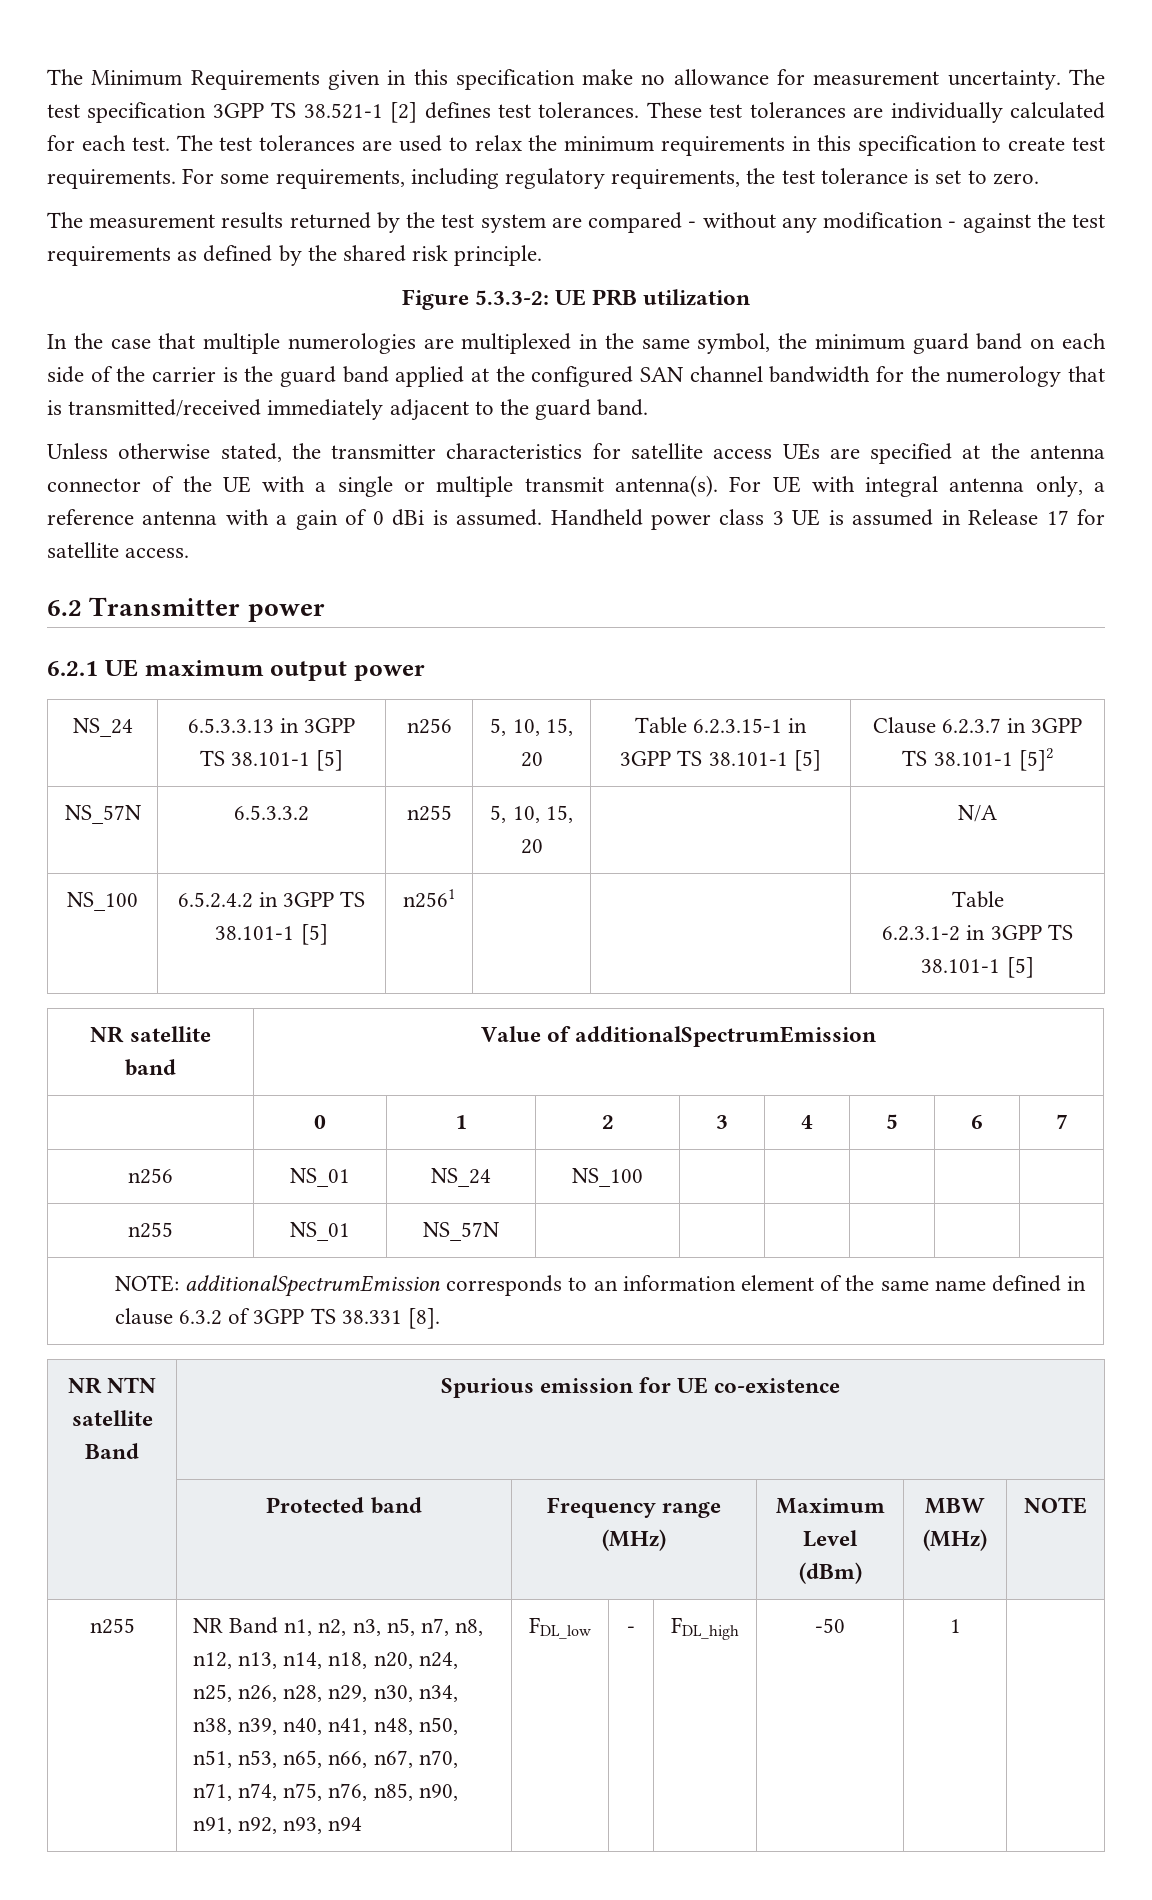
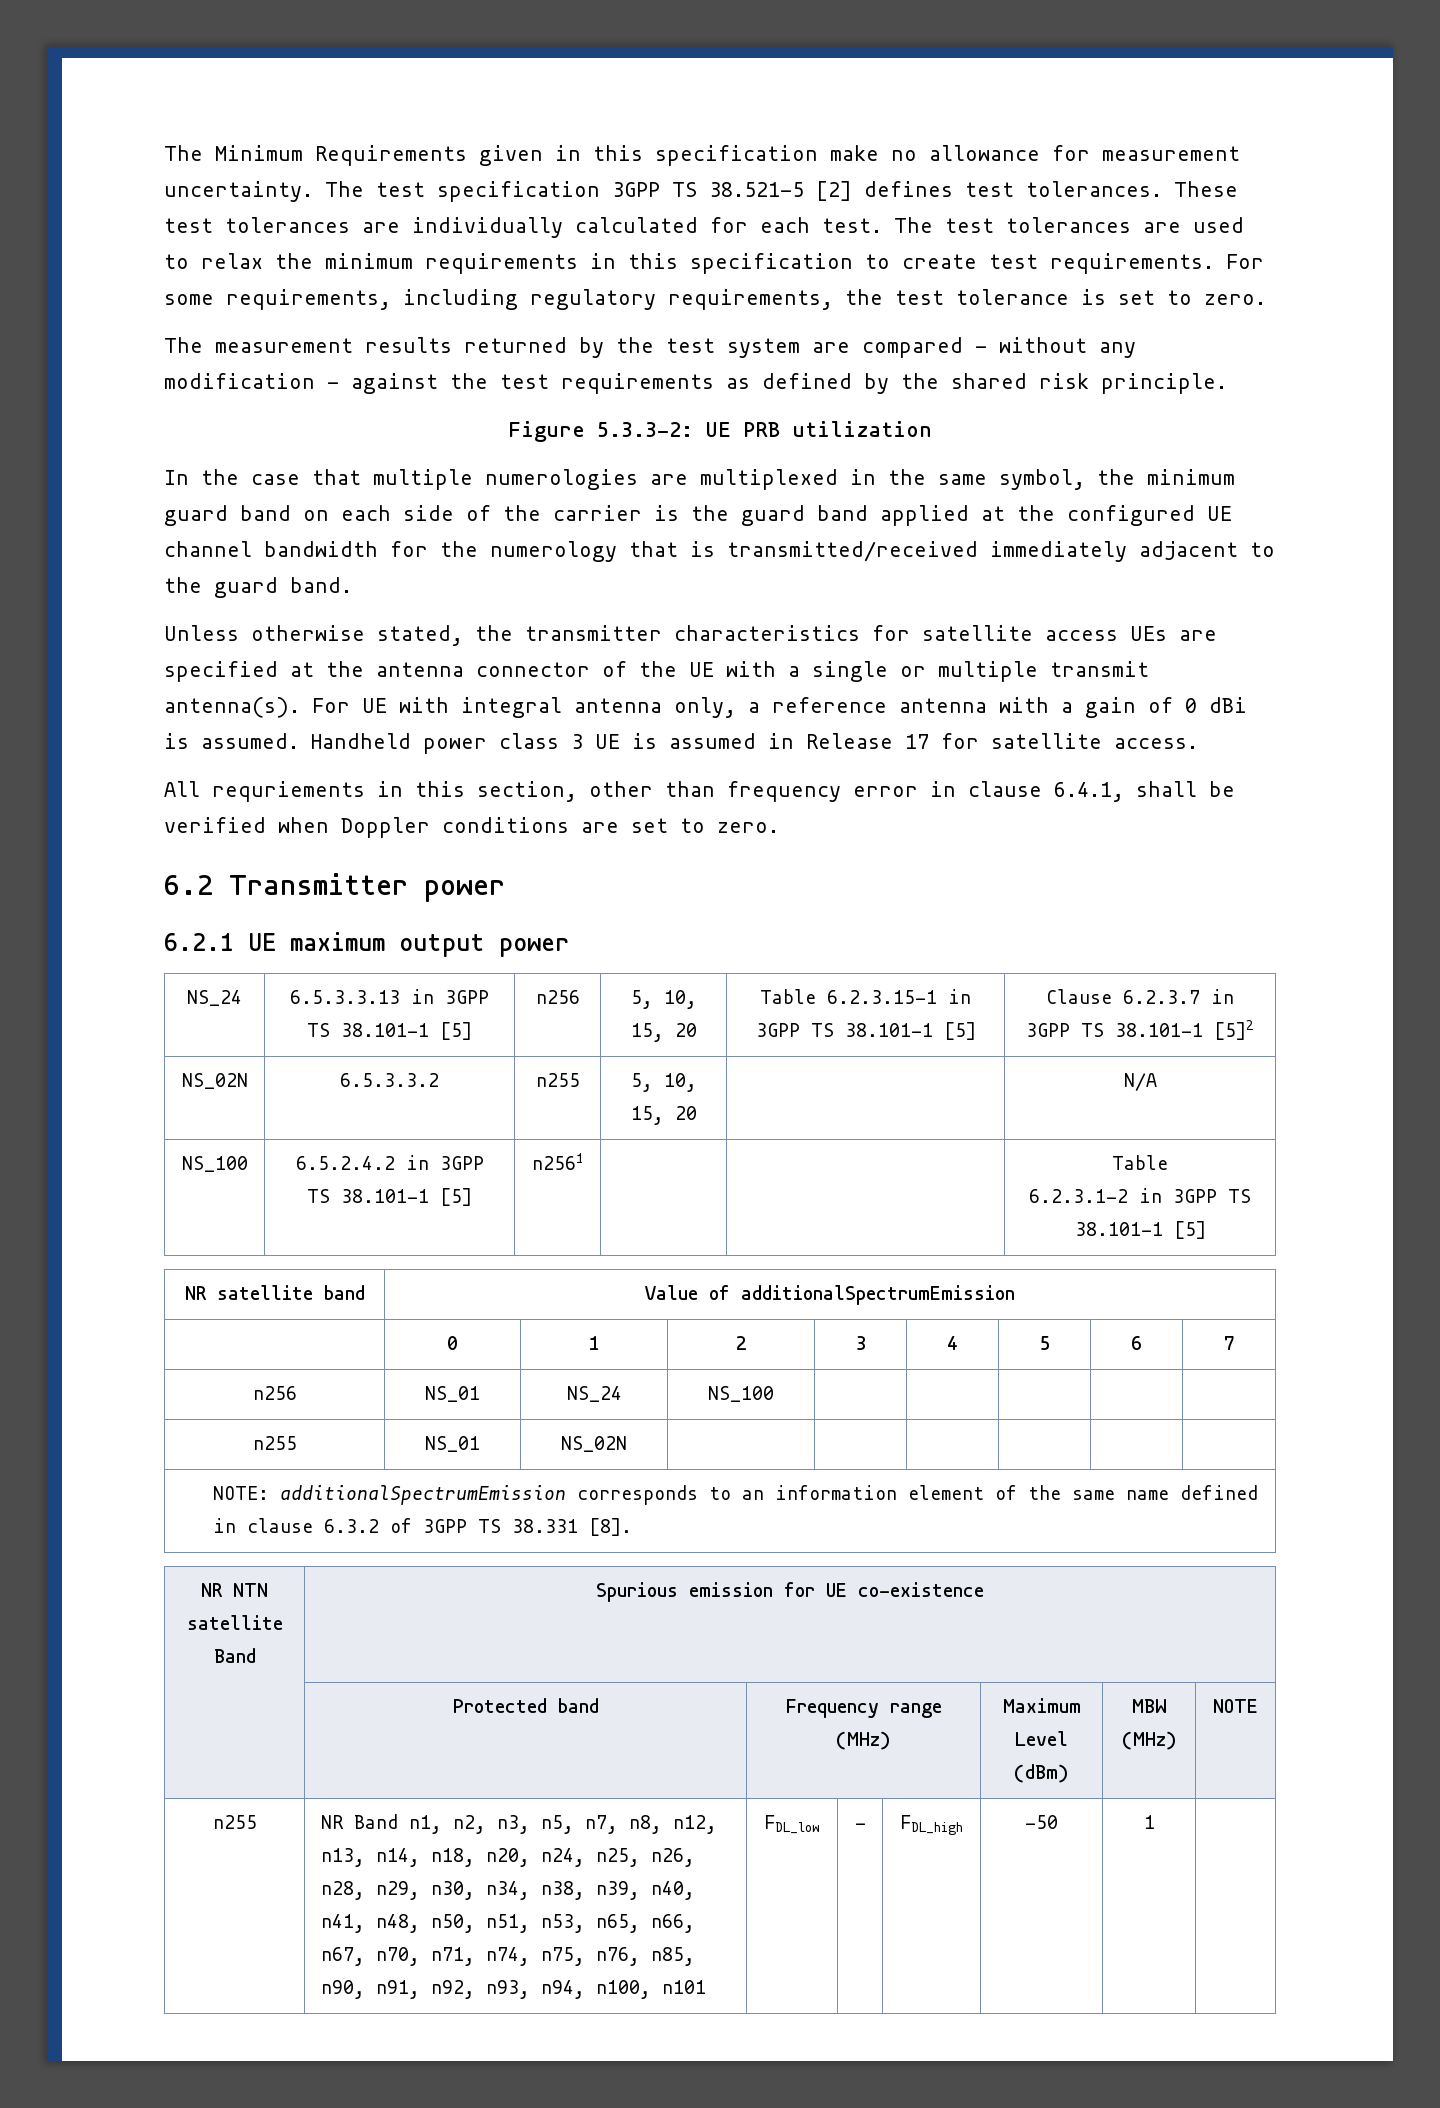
- The test specification 3GPP TS 38.521-1 [2] defines test tolerances.
+ The test specification 3GPP TS 38.521-5 [2] defines test tolerances.
- In the case that multiple numerologies are multiplexed in the same symbol, the minimum guard band on each side of the carrier is the guard band applied at the configured SAN channel bandwidth for the numerology that is transmitted/received immediately adjacent to the guard band.
+ In the case that multiple numerologies are multiplexed in the same symbol, the minimum guard band on each side of the carrier is the guard band applied at the configured UE channel bandwidth for the numerology that is transmitted/received immediately adjacent to the guard band.
+ All requriements in this section, other than frequency error in clause 6.4.1, shall be verified when Doppler conditions are set to zero.
- NS_57N | 6.5.3.3.2 | n255 | 5, 10, 15, 20 | | N/A
+ NS_02N | 6.5.3.3.2 | n255 | 5, 10, 15, 20 | | N/A
- n255 | NS_01 | NS_57N | | | | | |
+ n255 | NS_01 | NS_02N | | | | | |
- NR Band n1, n2, n3, n5, n7, n8, n12, n13, n14, n18, n20, n24, n25, n26, n28, n29, n30, n34, n38, n39, n40, n41, n48, n50, n51, n53, n65, n66, n67, n70, n71, n74, n75, n76, n85, n90, n91, n92, n93, n94
+ NR Band n1, n2, n3, n5, n7, n8, n12, n13, n14, n18, n20, n24, n25, n26, n28, n29, n30, n34, n38, n39, n40, n41, n48, n50, n51, n53, n65, n66, n67, n70, n71, n74, n75, n76, n85, n90, n91, n92, n93, n94, n100, n101

